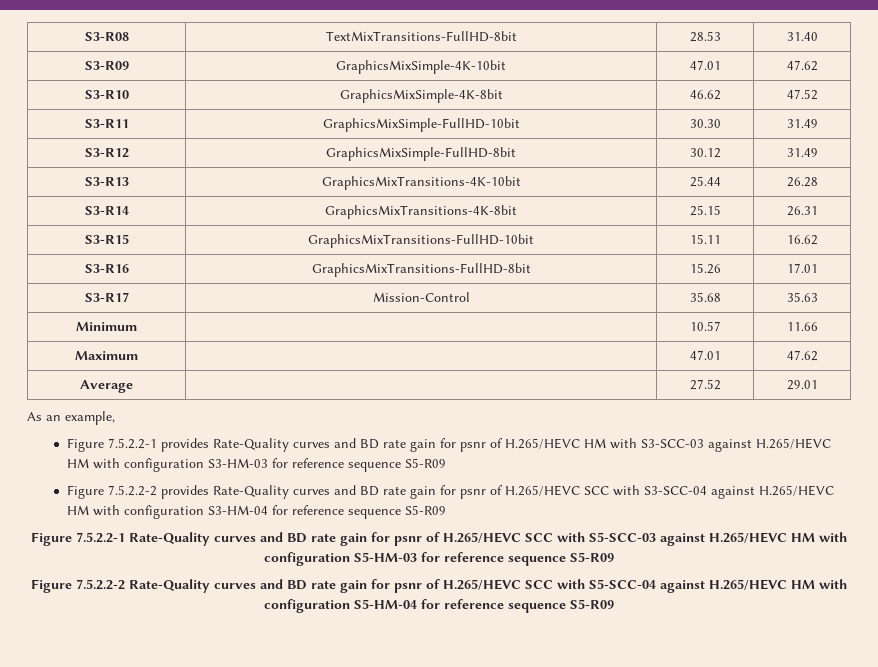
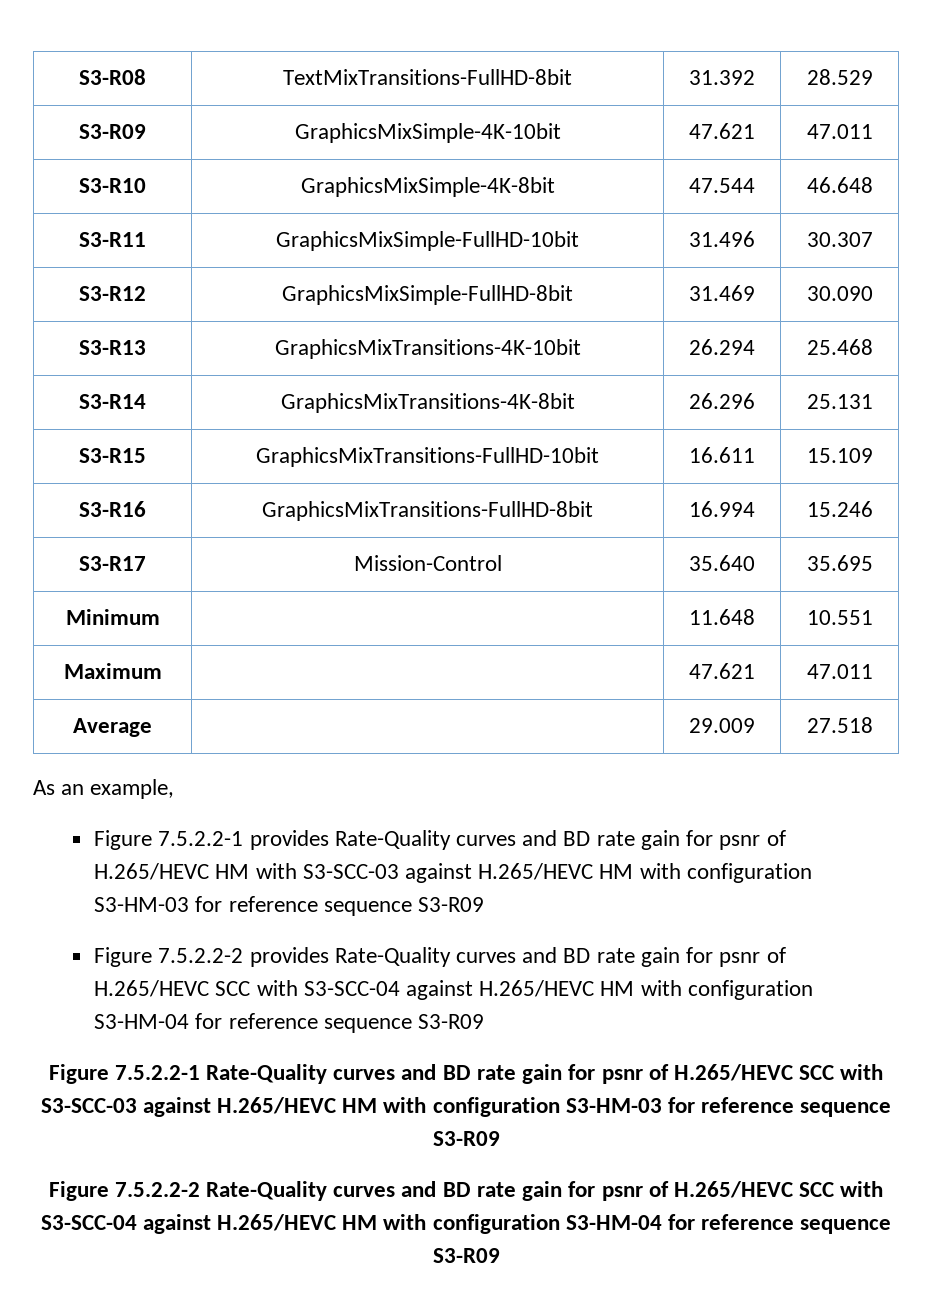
- S3-R08 | TextMixTransitions-FullHD-8bit | 28.53 | 31.40
+ S3-R08 | TextMixTransitions-FullHD-8bit | 31.392 | 28.529
- S3-R09 | GraphicsMixSimple-4K-10bit | 47.01 | 47.62
+ S3-R09 | GraphicsMixSimple-4K-10bit | 47.621 | 47.011
- S3-R10 | GraphicsMixSimple-4K-8bit | 46.62 | 47.52
+ S3-R10 | GraphicsMixSimple-4K-8bit | 47.544 | 46.648
- S3-R11 | GraphicsMixSimple-FullHD-10bit | 30.30 | 31.49
+ S3-R11 | GraphicsMixSimple-FullHD-10bit | 31.496 | 30.307
- S3-R12 | GraphicsMixSimple-FullHD-8bit | 30.12 | 31.49
+ S3-R12 | GraphicsMixSimple-FullHD-8bit | 31.469 | 30.090
- S3-R13 | GraphicsMixTransitions-4K-10bit | 25.44 | 26.28
+ S3-R13 | GraphicsMixTransitions-4K-10bit | 26.294 | 25.468
- S3-R14 | GraphicsMixTransitions-4K-8bit | 25.15 | 26.31
+ S3-R14 | GraphicsMixTransitions-4K-8bit | 26.296 | 25.131
- S3-R15 | GraphicsMixTransitions-FullHD-10bit | 15.11 | 16.62
+ S3-R15 | GraphicsMixTransitions-FullHD-10bit | 16.611 | 15.109
- S3-R16 | GraphicsMixTransitions-FullHD-8bit | 15.26 | 17.01
+ S3-R16 | GraphicsMixTransitions-FullHD-8bit | 16.994 | 15.246
- S3-R17 | Mission-Control | 35.68 | 35.63
+ S3-R17 | Mission-Control | 35.640 | 35.695
- Minimum | | 10.57 | 11.66
+ Minimum | | 11.648 | 10.551
- Maximum | | 47.01 | 47.62
+ Maximum | | 47.621 | 47.011
- Average | | 27.52 | 29.01
+ Average | | 29.009 | 27.518
- Figure 7.5.2.2-1 provides Rate-Quality curves and BD rate gain for psnr of H.265/HEVC HM with S3-SCC-03 against H.265/HEVC HM with configuration S3-HM-03 for reference sequence S5-R09
+ Figure 7.5.2.2-1 provides Rate-Quality curves and BD rate gain for psnr of H.265/HEVC HM with S3-SCC-03 against H.265/HEVC HM with configuration S3-HM-03 for reference sequence S3-R09
- Figure 7.5.2.2-2 provides Rate-Quality curves and BD rate gain for psnr of H.265/HEVC SCC with S3-SCC-04 against H.265/HEVC HM with configuration S3-HM-04 for reference sequence S5-R09
+ Figure 7.5.2.2-2 provides Rate-Quality curves and BD rate gain for psnr of H.265/HEVC SCC with S3-SCC-04 against H.265/HEVC HM with configuration S3-HM-04 for reference sequence S3-R09
- Figure 7.5.2.2-1 Rate-Quality curves and BD rate gain for psnr of H.265/HEVC SCC with S5-SCC-03 against H.265/HEVC HM with configuration S5-HM-03 for reference sequence S5-R09
+ Figure 7.5.2.2-1 Rate-Quality curves and BD rate gain for psnr of H.265/HEVC SCC with S3-SCC-03 against H.265/HEVC HM with configuration S3-HM-03 for reference sequence S3-R09
- Figure 7.5.2.2-2 Rate-Quality curves and BD rate gain for psnr of H.265/HEVC SCC with S5-SCC-04 against H.265/HEVC HM with configuration S5-HM-04 for reference sequence S5-R09
+ Figure 7.5.2.2-2 Rate-Quality curves and BD rate gain for psnr of H.265/HEVC SCC with S3-SCC-04 against H.265/HEVC HM with configuration S3-HM-04 for reference sequence S3-R09

